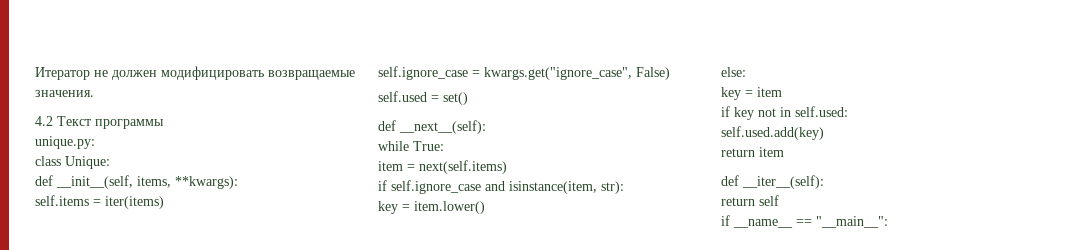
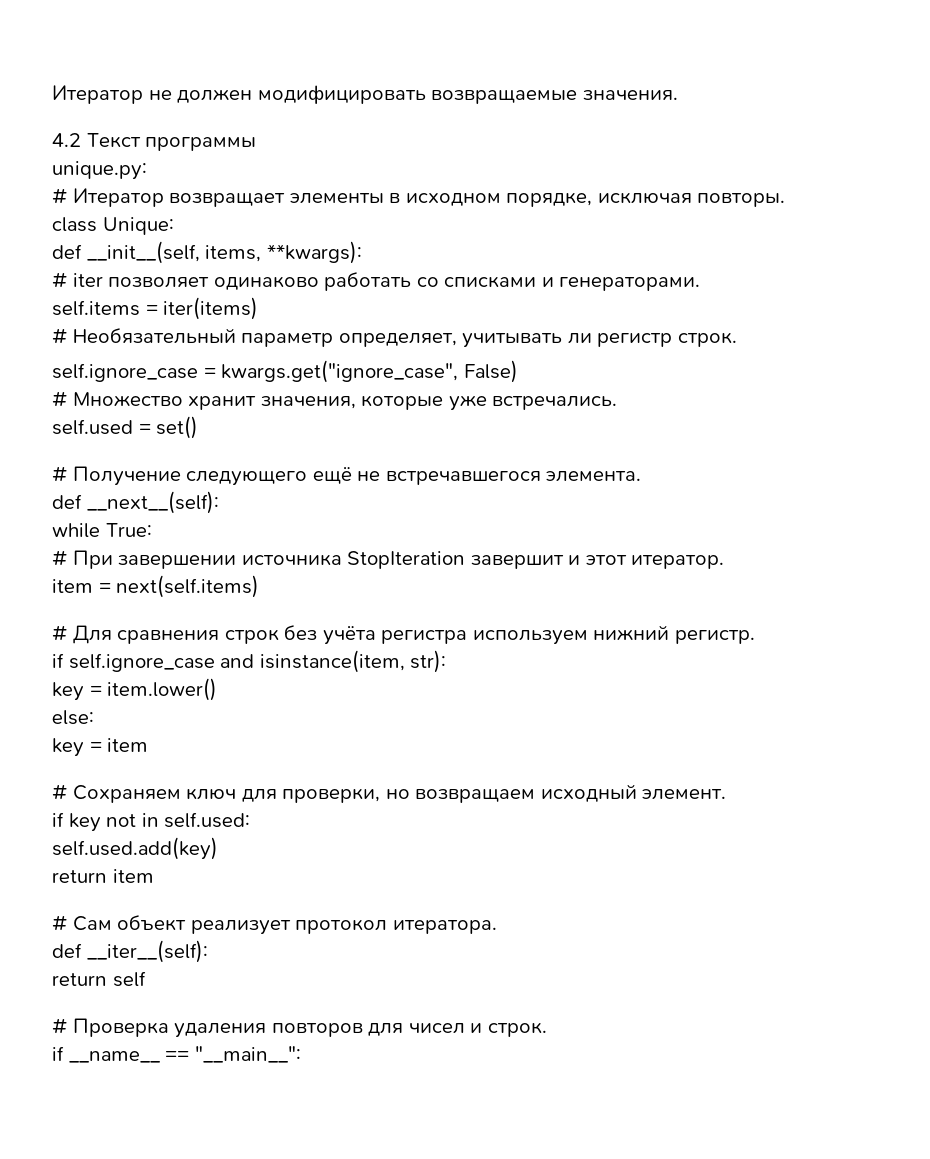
+ # Итератор возвращает элементы в исходном порядке, исключая повторы.
+ # iter позволяет одинаково работать со списками и генераторами.
  self.items = iter(items)
+ # Необязательный параметр определяет, учитывать ли регистр строк.
  self.ignore_case = kwargs.get("ignore_case", False)
+ # Множество хранит значения, которые уже встречались.
  self.used = set()
+ # Получение следующего ещё не встречавшегося элемента.
  def __next__(self):
  while True:
+ # При завершении источника StopIteration завершит и этот итератор.
  item = next(self.items)
+ # Для сравнения строк без учёта регистра используем нижний регистр.
+ # Сохраняем ключ для проверки, но возвращаем исходный элемент.
+ # Сам объект реализует протокол итератора.
  def __iter__(self):
  return self
+ # Проверка удаления повторов для чисел и строк.

